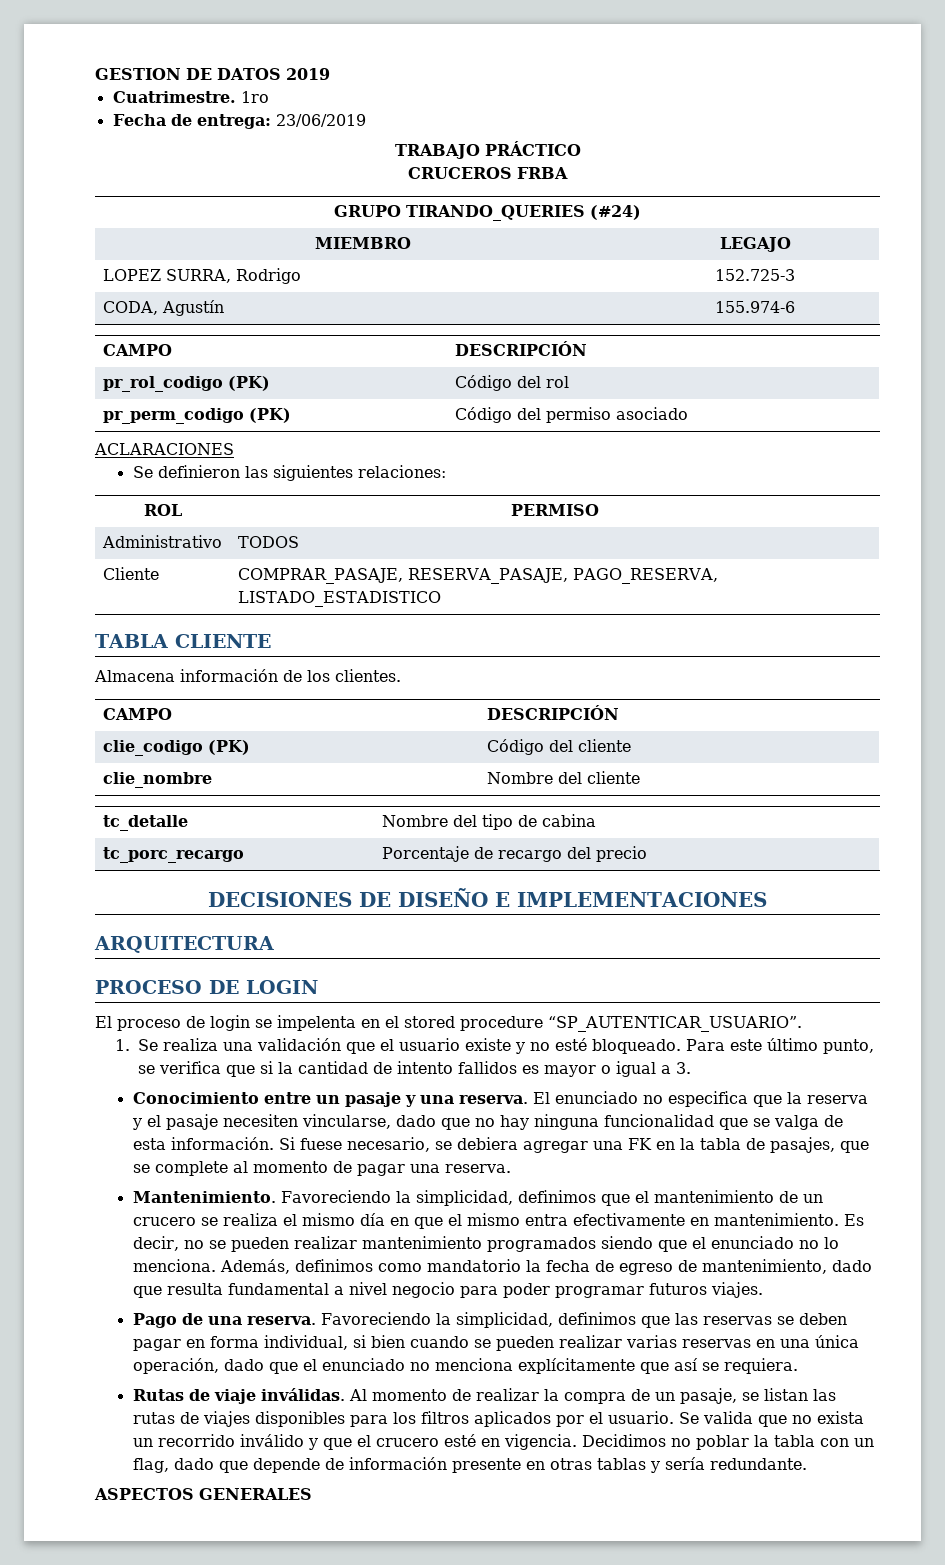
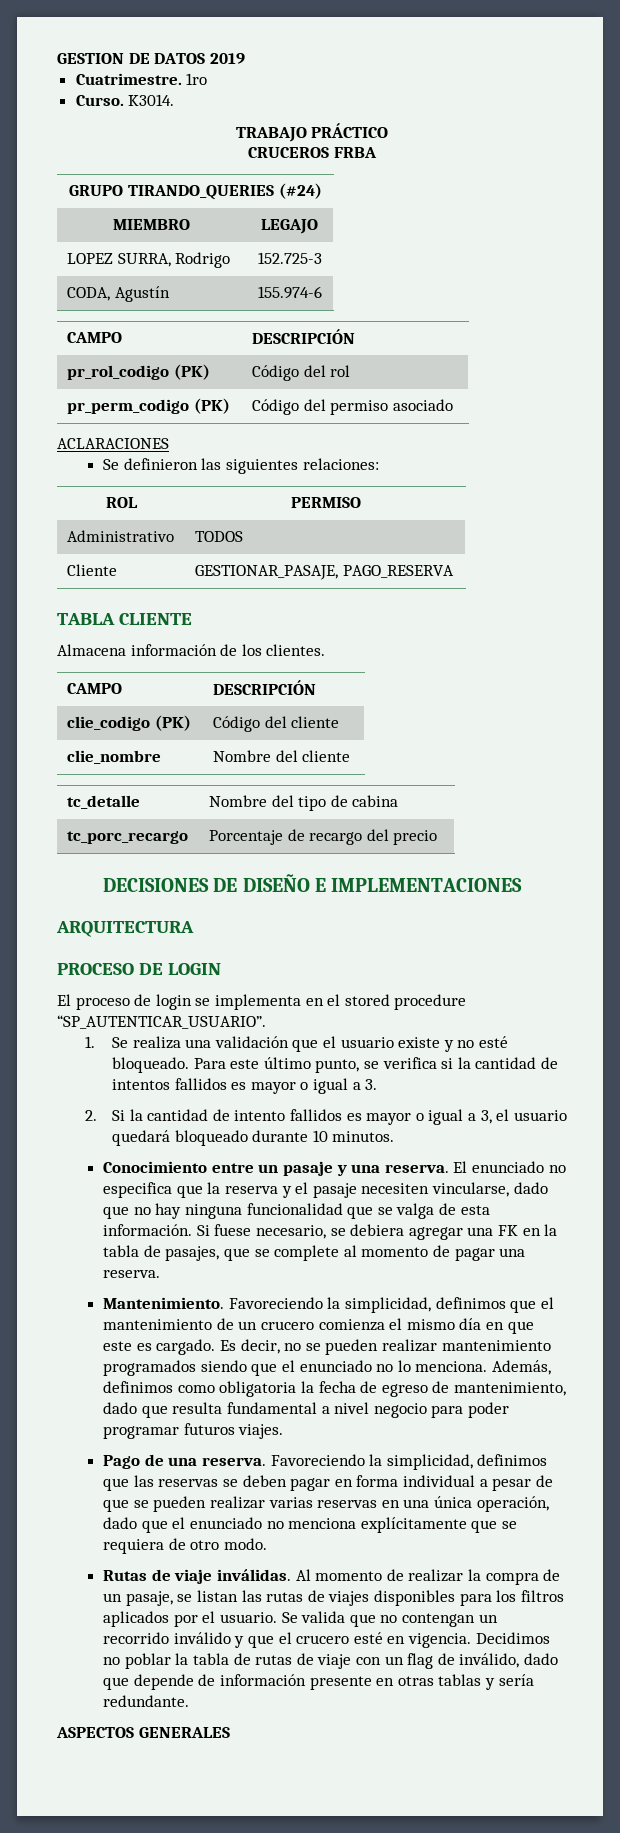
- Fecha de entrega: 23/06/2019
+ Curso. K3014.
- Cliente | COMPRAR_PASAJE, RESERVA_PASAJE, PAGO_RESERVA, LISTADO_ESTADISTICO
+ Cliente | GESTIONAR_PASAJE, PAGO_RESERVA
- El proceso de login se impelenta en el stored procedure “SP_AUTENTICAR_USUARIO”.
+ El proceso de login se implementa en el stored procedure “SP_AUTENTICAR_USUARIO”.
- Para este último punto, se verifica que si la cantidad de intento fallidos es mayor o igual a 3.
+ Para este último punto, se verifica si la cantidad de intentos fallidos es mayor o igual a 3.
+ 2. Si la cantidad de intento fallidos es mayor o igual a 3, el usuario quedará bloqueado durante 10 minutos.
- Favoreciendo la simplicidad, definimos que el mantenimiento de un crucero se realiza el mismo día en que el mismo entra efectivamente en mantenimiento.
+ Favoreciendo la simplicidad, definimos que el mantenimiento de un crucero comienza el mismo día en que este es cargado.
- Además, definimos como mandatorio la fecha de egreso de mantenimiento, dado que resulta fundamental a nivel negocio para poder programar futuros viajes.
+ Además, definimos como obligatoria la fecha de egreso de mantenimiento, dado que resulta fundamental a nivel negocio para poder programar futuros viajes.
- Favoreciendo la simplicidad, definimos que las reservas se deben pagar en forma individual, si bien cuando se pueden realizar varias reservas en una única operación, dado que el enunciado no menciona explícitamente que así se requiera.
+ Favoreciendo la simplicidad, definimos que las reservas se deben pagar en forma individual a pesar de que se pueden realizar varias reservas en una única operación, dado que el enunciado no menciona explícitamente que se requiera de otro modo.
- Se valida que no exista un recorrido inválido y que el crucero esté en vigencia.
+ Se valida que no contengan un recorrido inválido y que el crucero esté en vigencia.
- Decidimos no poblar la tabla con un flag, dado que depende de información presente en otras tablas y sería redundante.
+ Decidimos no poblar la tabla de rutas de viaje con un flag de inválido, dado que depende de información presente en otras tablas y sería redundante.

